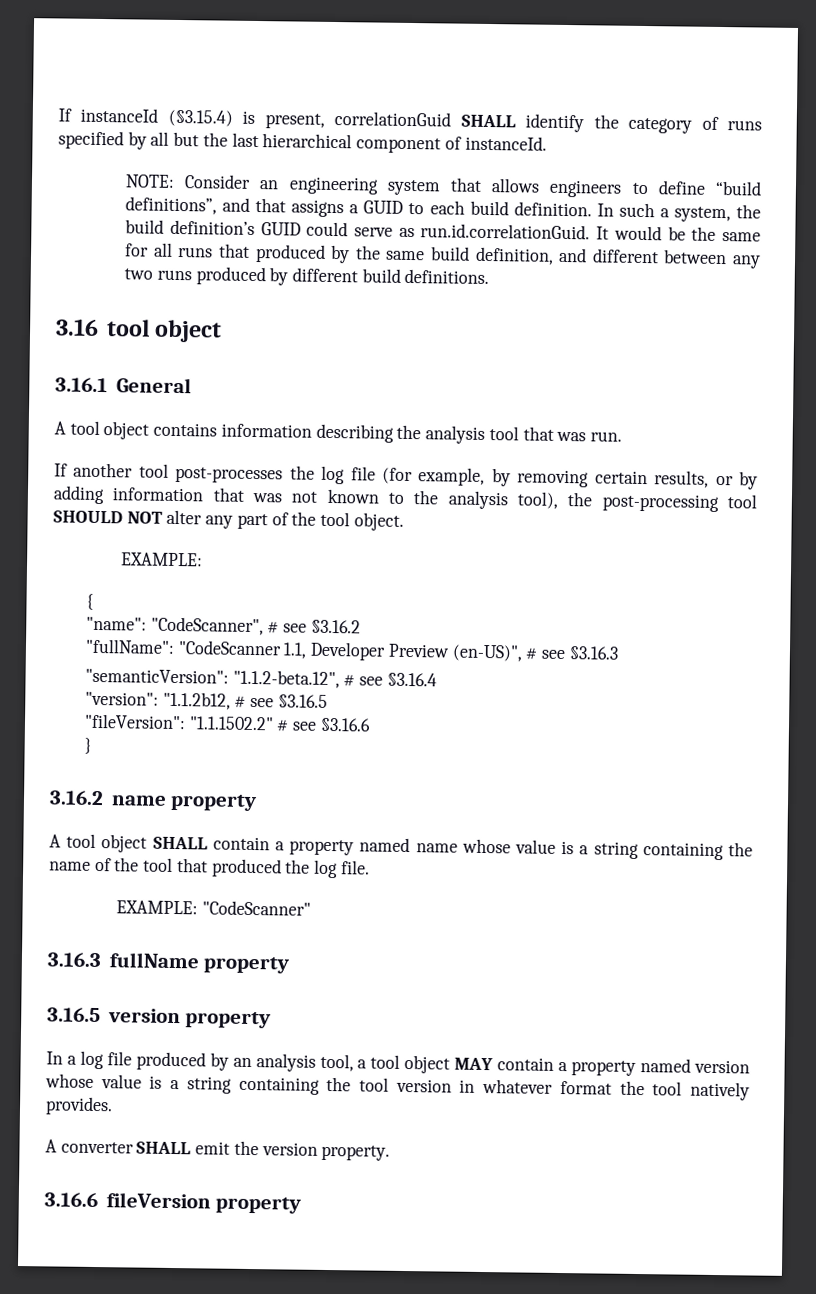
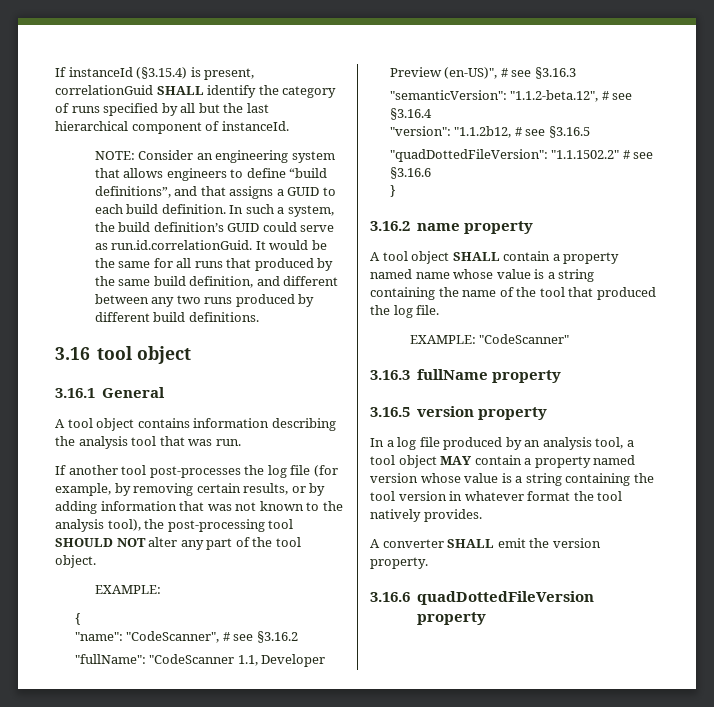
- "fileVersion": "1.1.1502.2" # see §3.16.6
+ "quadDottedFileVersion": "1.1.1502.2" # see §3.16.6
- 3.16.6 fileVersion property
+ 3.16.6 quadDottedFileVersion property

